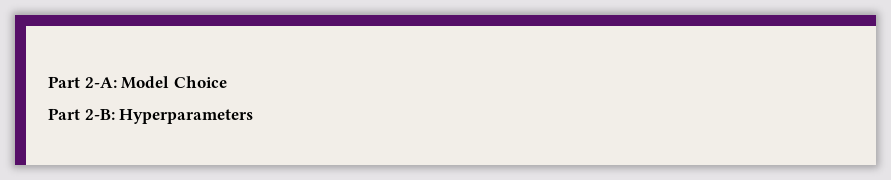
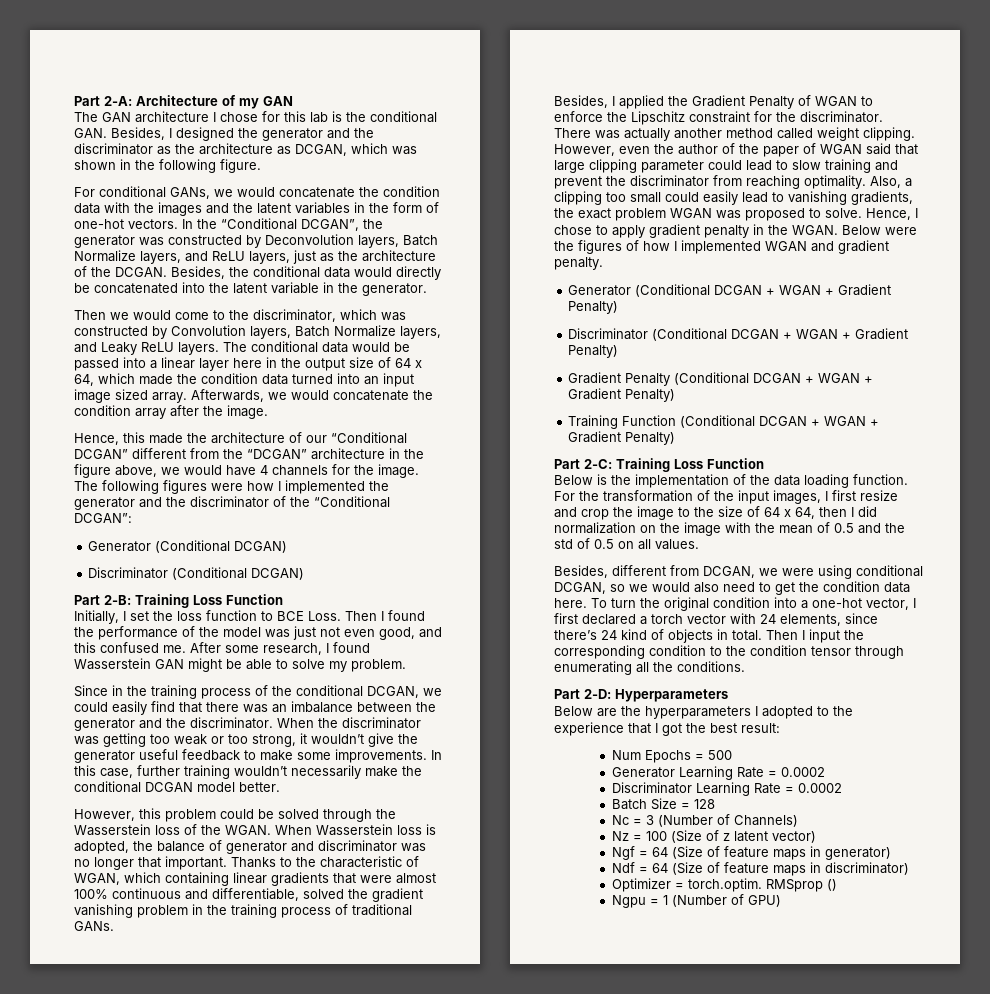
- Part 2-A: Model Choice
- Part 2-B: Hyperparameters
+ Part 2-A: Architecture of my GAN
+ The GAN architecture I chose for this lab is the conditional GAN. Besides, I designed the generator and the discriminator as the architecture as DCGAN, which was shown in the following figure.
+ For conditional GANs, we would concatenate the condition data with the images and the latent variables in the form of one-hot vectors. In the “Conditional DCGAN”, the generator was constructed by Deconvolution layers, Batch Normalize layers, and ReLU layers, just as the architecture of the DCGAN. Besides, the conditional data would directly be concatenated into the latent variable in the generator.
+ Then we would come to the discriminator, which was constructed by Convolution layers, Batch Normalize layers, and Leaky ReLU layers. The conditional data would be passed into a linear layer here in the output size of 64 x 64, which made the condition data turned into an input image sized array. Afterwards, we would concatenate the condition array after the image.
+ Hence, this made the architecture of our “Conditional DCGAN” different from the “DCGAN” architecture in the figure above, we would have 4 channels for the image. The following figures were how I implemented the generator and the discriminator of the “Conditional DCGAN”:
+ Generator (Conditional DCGAN)
+ Discriminator (Conditional DCGAN)
+ Part 2-B: Training Loss Function
+ Initially, I set the loss function to BCE Loss. Then I found the performance of the model was just not even good, and this confused me. After some research, I found Wasserstein GAN might be able to solve my problem.
+ Since in the training process of the conditional DCGAN, we could easily find that there was an imbalance between the generator and the discriminator. When the discriminator was getting too weak or too strong, it wouldn’t give the generator useful feedback to make some improvements. In this case, further training wouldn’t necessarily make the conditional DCGAN model better.
+ However, this problem could be solved through the Wasserstein loss of the WGAN. When Wasserstein loss is adopted, the balance of generator and discriminator was no longer that important. Thanks to the characteristic of WGAN, which containing linear gradients that were almost 100% continuous and differentiable, solved the gradient vanishing problem in the training process of traditional GANs.
+ Besides, I applied the Gradient Penalty of WGAN to enforce the Lipschitz constraint for the discriminator. There was actually another method called weight clipping. However, even the author of the paper of WGAN said that large clipping parameter could lead to slow training and prevent the discriminator from reaching optimality. Also, a clipping too small could easily lead to vanishing gradients, the exact problem WGAN was proposed to solve. Hence, I chose to apply gradient penalty in the WGAN. Below were the figures of how I implemented WGAN and gradient penalty.
+ Generator (Conditional DCGAN + WGAN + Gradient Penalty)
+ Discriminator (Conditional DCGAN + WGAN + Gradient Penalty)
+ Gradient Penalty (Conditional DCGAN + WGAN + Gradient Penalty)
+ Training Function (Conditional DCGAN + WGAN + Gradient Penalty)
+ Part 2-C: Training Loss Function
+ Below is the implementation of the data loading function. For the transformation of the input images, I first resize and crop the image to the size of 64 x 64, then I did normalization on the image with the mean of 0.5 and the std of 0.5 on all values.
+ Besides, different from DCGAN, we were using conditional DCGAN, so we would also need to get the condition data here. To turn the original condition into a one-hot vector, I first declared a torch vector with 24 elements, since there’s 24 kind of objects in total. Then I input the corresponding condition to the condition tensor through enumerating all the conditions.
+ Part 2-D: Hyperparameters
+ Below are the hyperparameters I adopted to the experience that I got the best result:
+ Num Epochs = 500
+ Generator Learning Rate = 0.0002
+ Discriminator Learning Rate = 0.0002
+ Batch Size = 128
+ Nc = 3 (Number of Channels)
+ Nz = 100 (Size of z latent vector)
+ Ngf = 64 (Size of feature maps in generator)
+ Ndf = 64 (Size of feature maps in discriminator)
+ Optimizer = torch.optim. RMSprop ()
+ Ngpu = 1 (Number of GPU)

